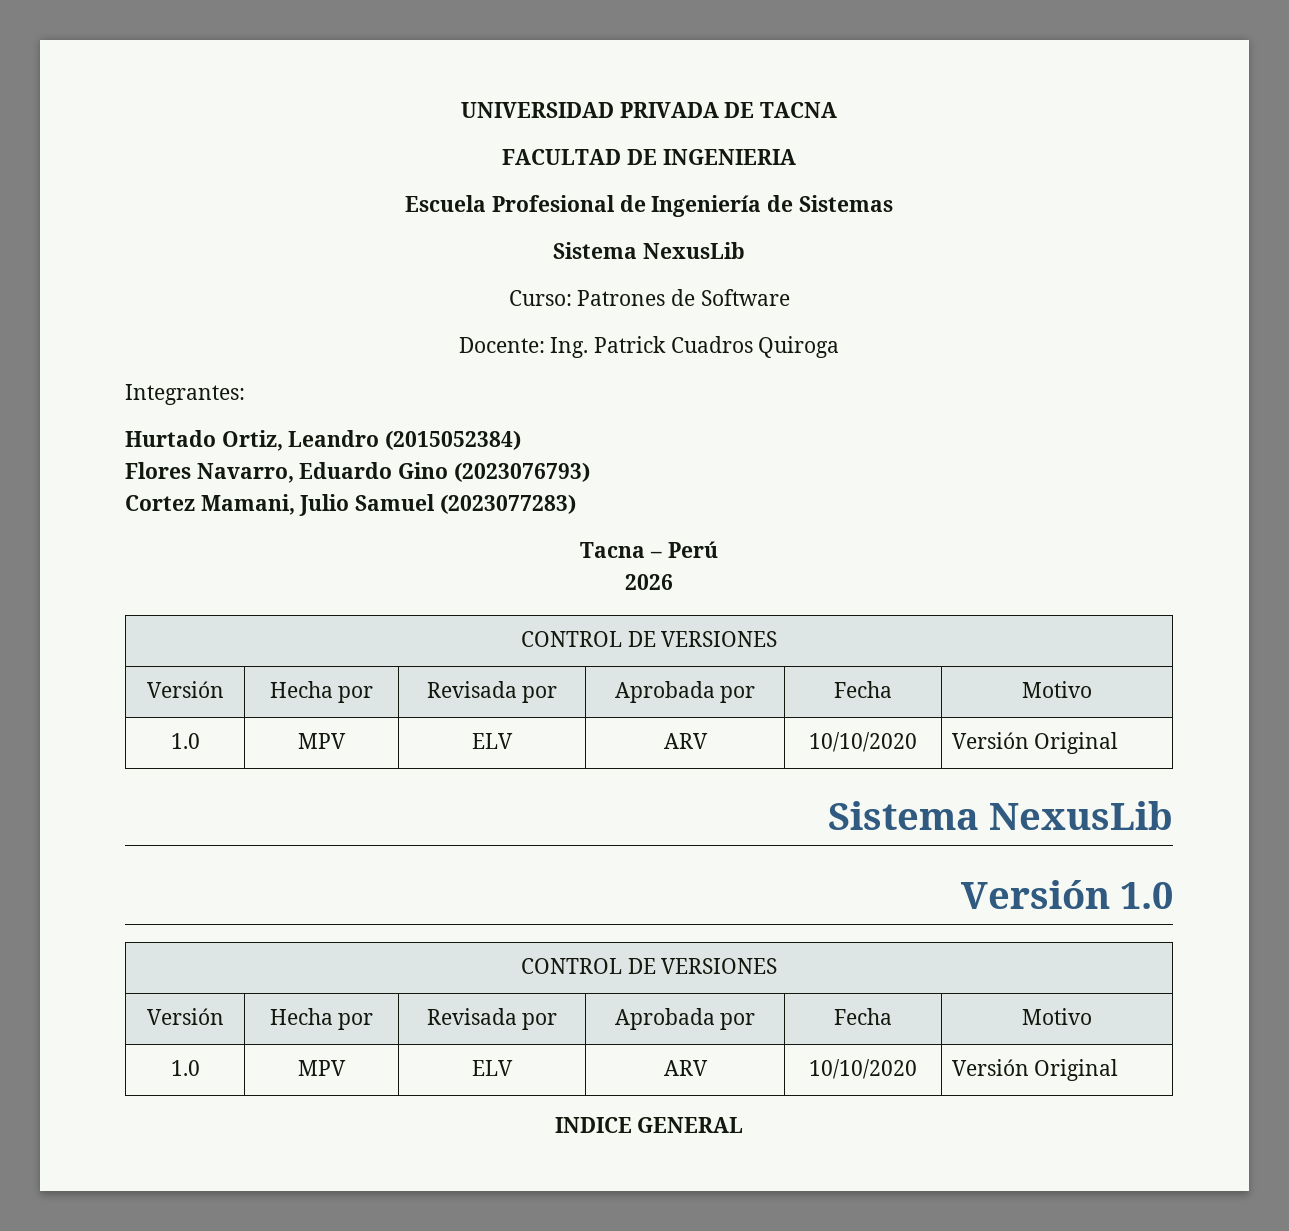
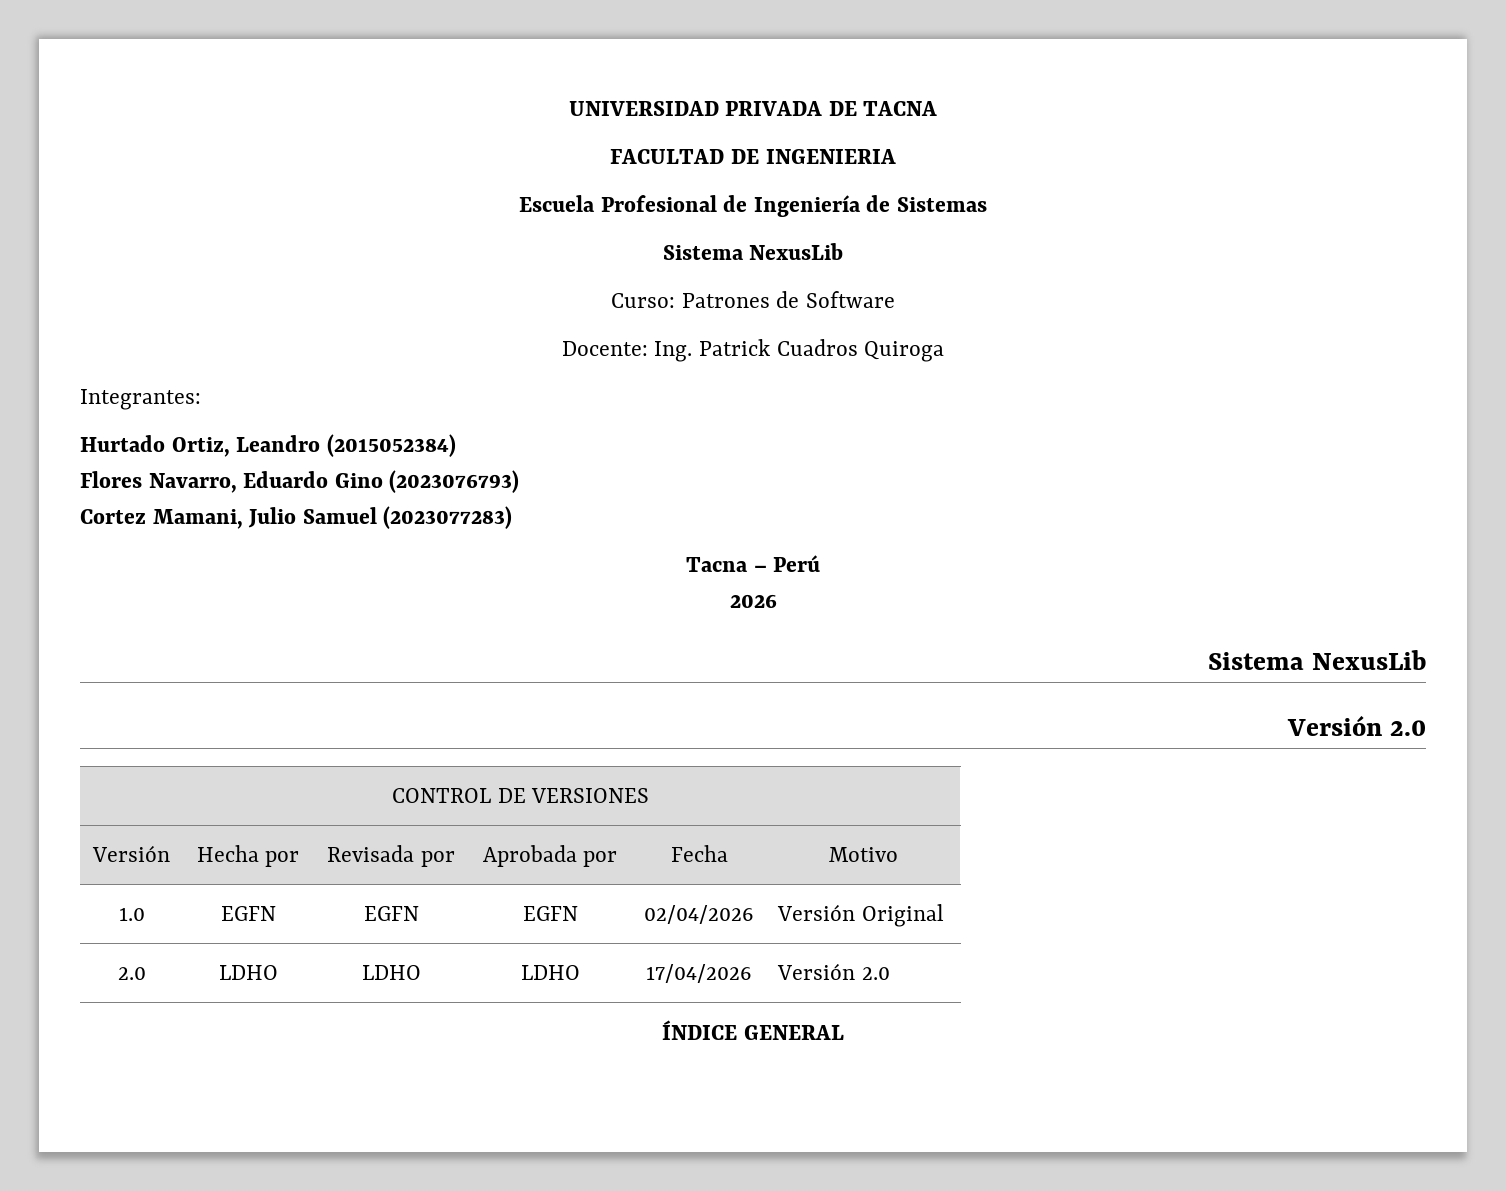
  2026
+ Sistema NexusLib
+ Versión 2.0
  CONTROL DE VERSIONES
  Versión | Hecha por | Revisada por | Aprobada por | Fecha | Motivo
- 1.0 | MPV | ELV | ARV | 10/10/2020 | Versión Original
- Sistema NexusLib
- Versión 1.0
- CONTROL DE VERSIONES
- Versión | Hecha por | Revisada por | Aprobada por | Fecha | Motivo
- 1.0 | MPV | ELV | ARV | 10/10/2020 | Versión Original
- INDICE GENERAL
+ 1.0 | EGFN | EGFN | EGFN | 02/04/2026 | Versión Original
+ 2.0 | LDHO | LDHO | LDHO | 17/04/2026 | Versión 2.0
+ ÍNDICE GENERAL

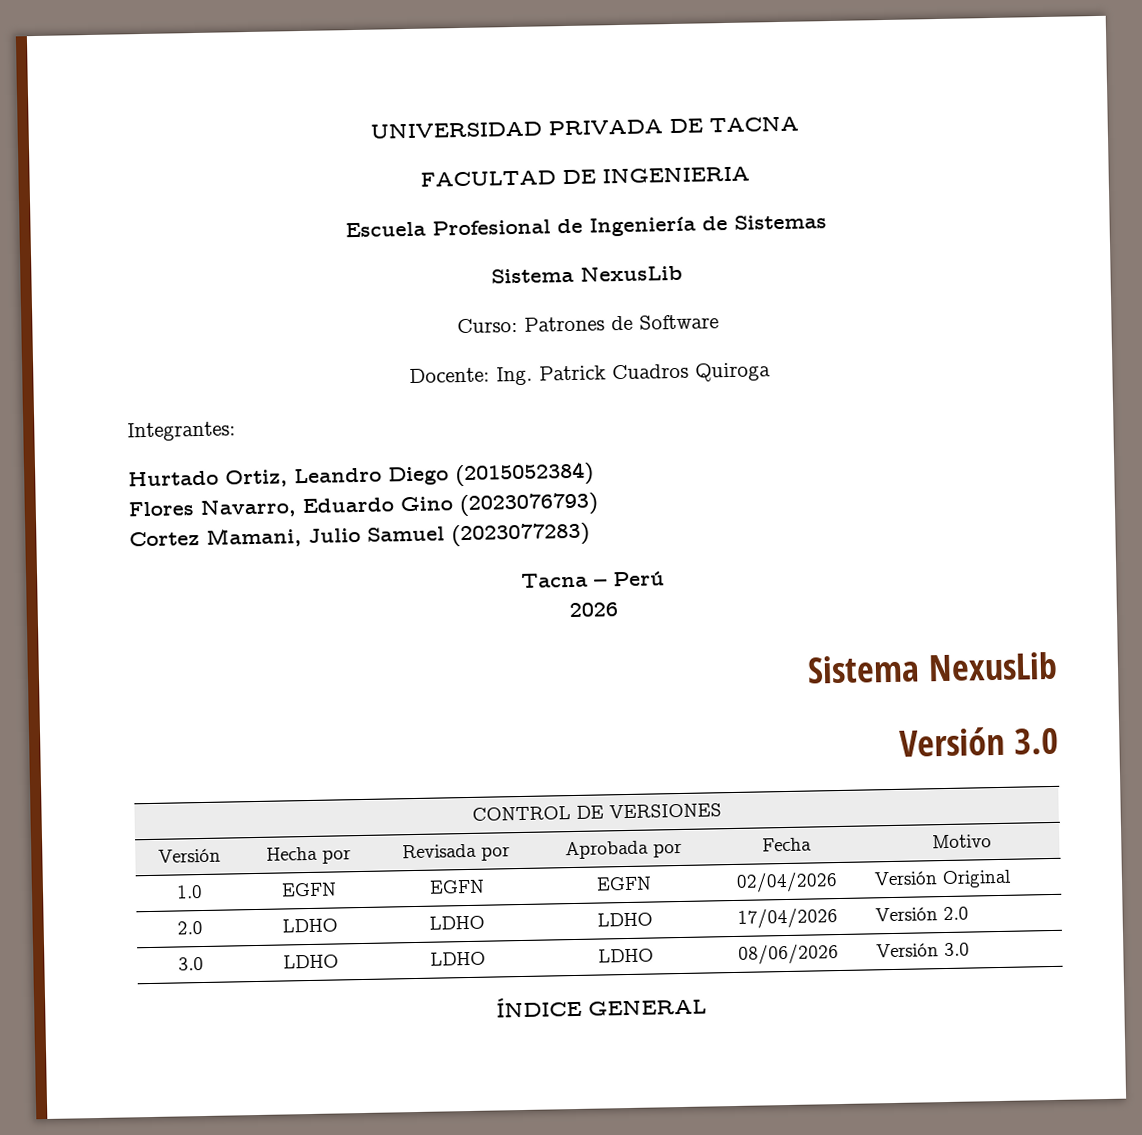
- Hurtado Ortiz, Leandro (2015052384)
+ Hurtado Ortiz, Leandro Diego (2015052384)
  2026
  Sistema NexusLib
- Versión 2.0
+ Versión 3.0
+ 3.0 | LDHO | LDHO | LDHO | 08/06/2026 | Versión 3.0

